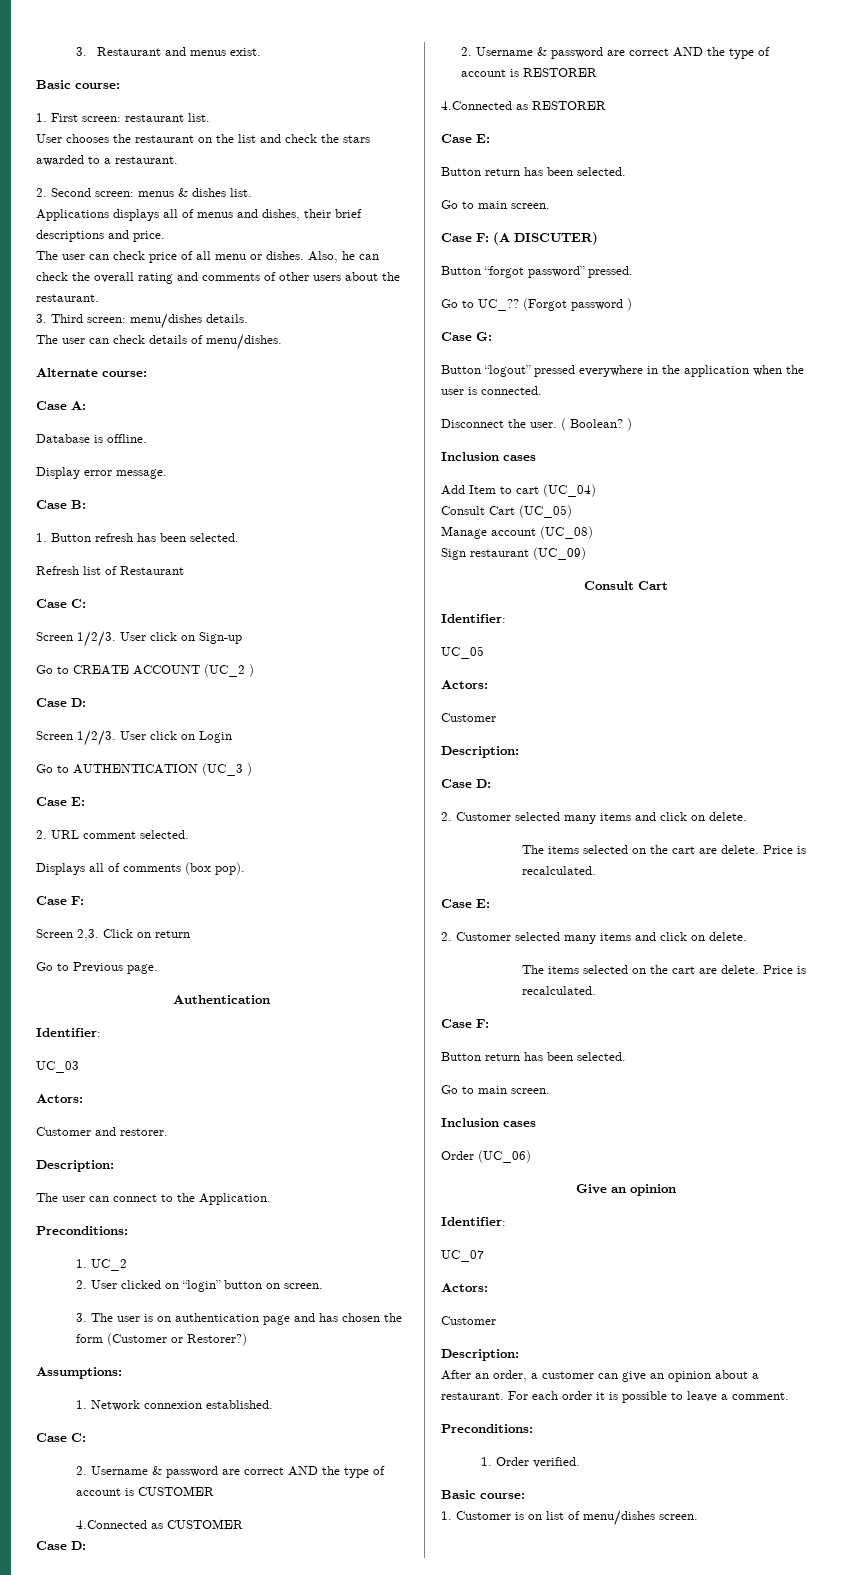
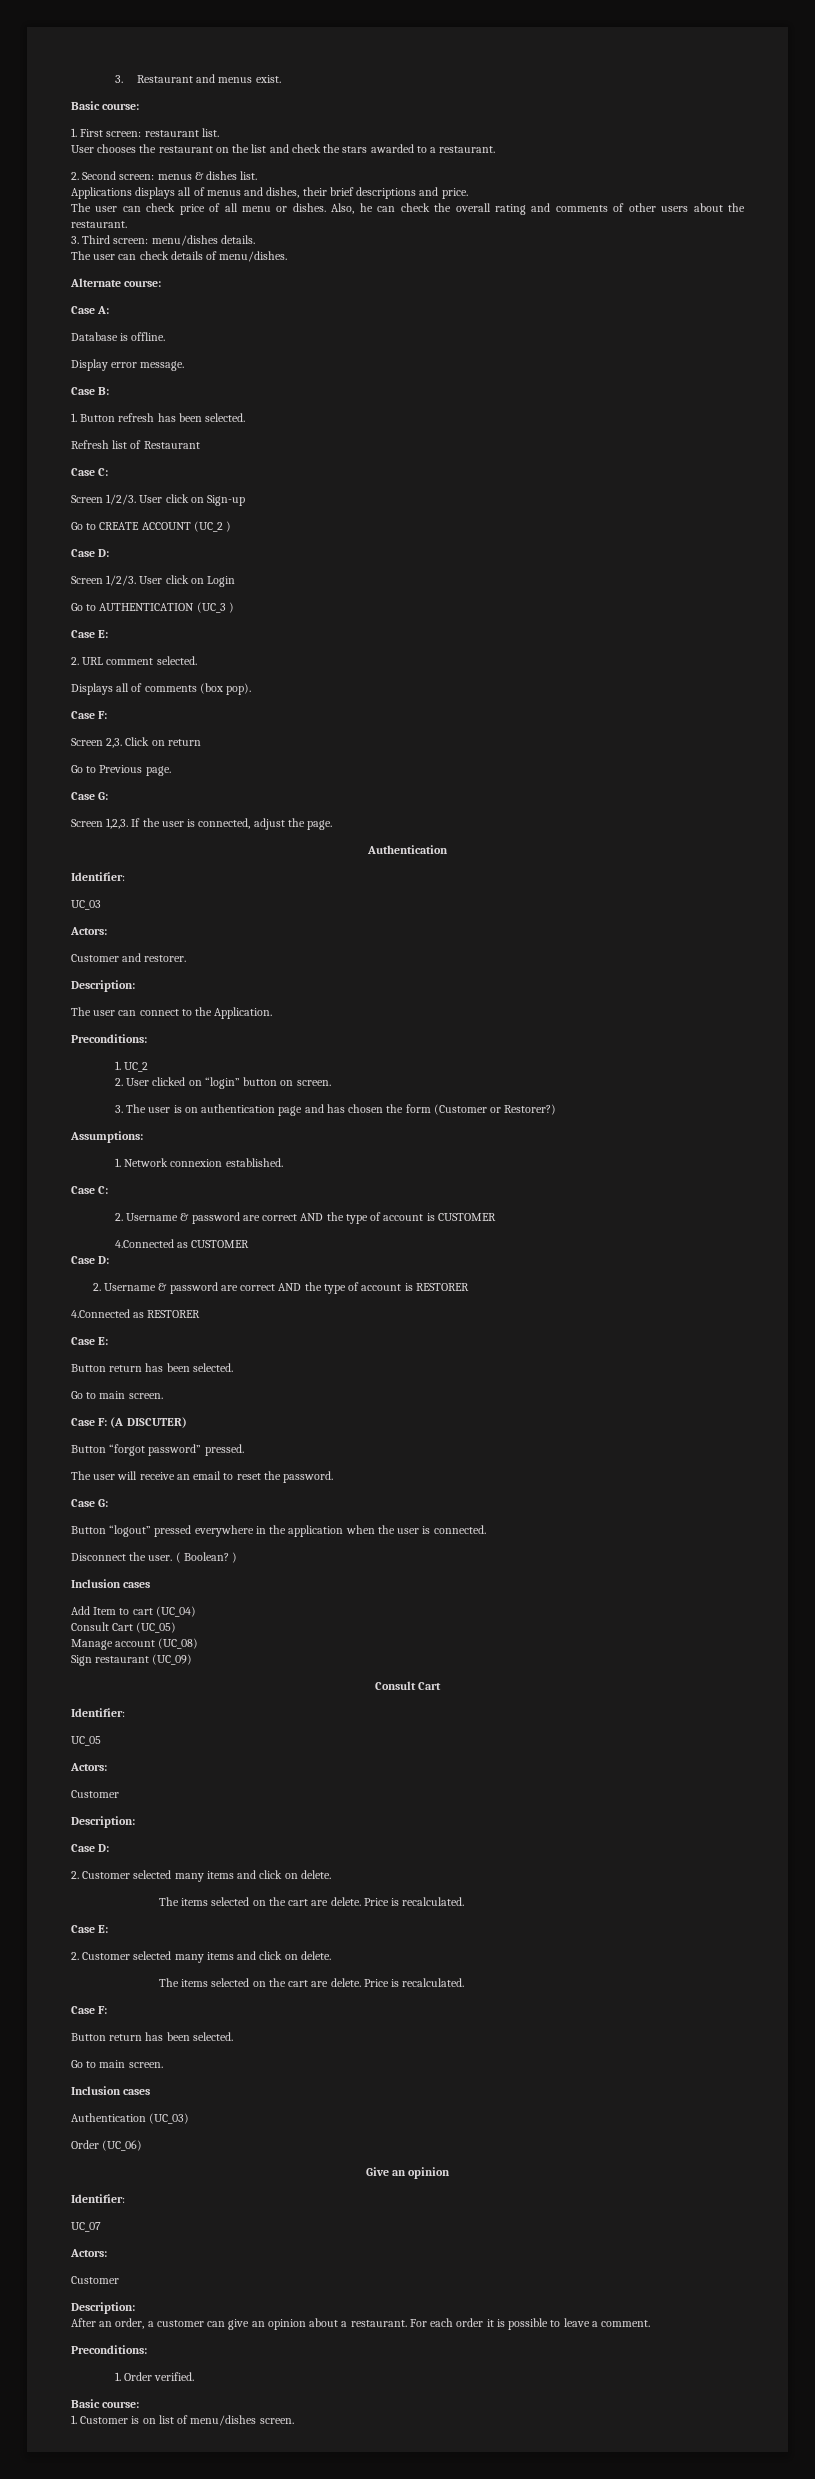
  Go to Previous page.
+ Case G:
+ Screen 1,2,3. If the user is connected, adjust the page.
- Go to UC_?? (Forgot password )
+ The user will receive an email to reset the password.
+ Authentication (UC_03)

